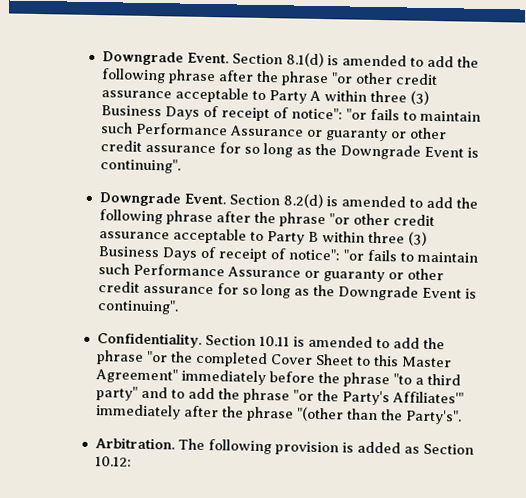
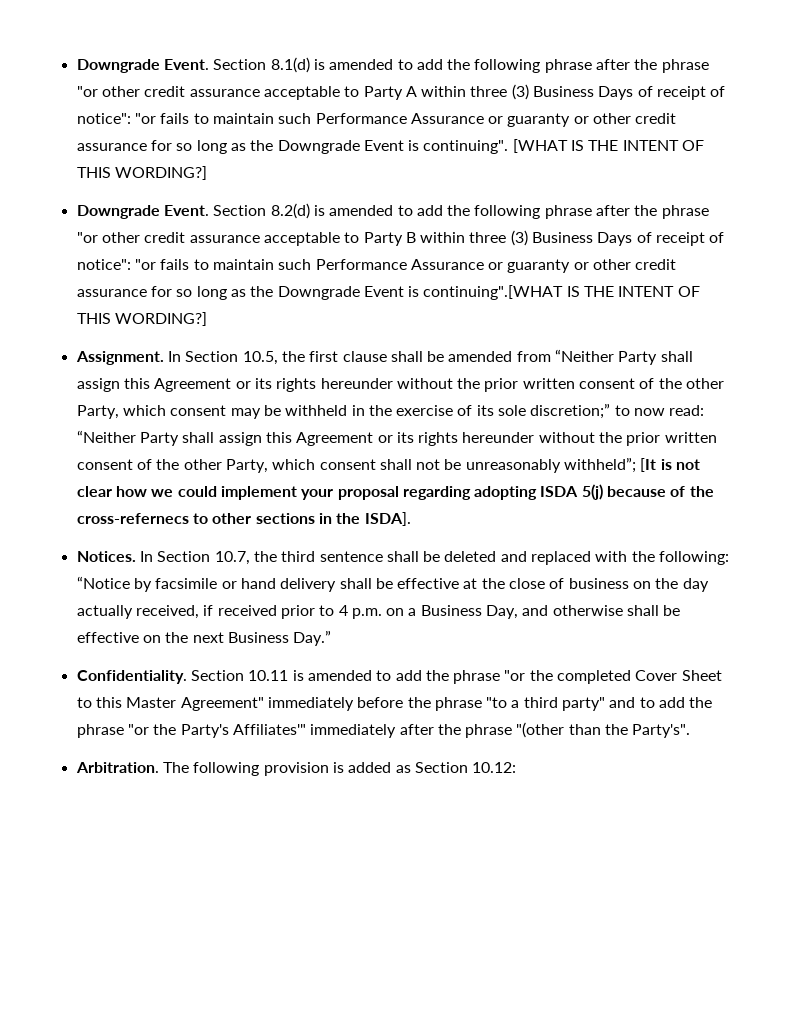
+ [WHAT IS THE INTENT OF THIS WORDING?]
- Section 8.2(d) is amended to add the following phrase after the phrase "or other credit assurance acceptable to Party B within three (3) Business Days of receipt of notice": "or fails to maintain such Performance Assurance or guaranty or other credit assurance for so long as the Downgrade Event is continuing".
+ Section 8.2(d) is amended to add the following phrase after the phrase "or other credit assurance acceptable to Party B within three (3) Business Days of receipt of notice": "or fails to maintain such Performance Assurance or guaranty or other credit assurance for so long as the Downgrade Event is continuing".[WHAT IS THE INTENT OF THIS WORDING?]
+ Assignment. In Section 10.5, the first clause shall be amended from “Neither Party shall assign this Agreement or its rights hereunder without the prior written consent of the other Party, which consent may be withheld in the exercise of its sole discretion;” to now read: “Neither Party shall assign this Agreement or its rights hereunder without the prior written consent of the other Party, which consent shall not be unreasonably withheld”; [It is not clear how we could implement your proposal regarding adopting ISDA 5(j) because of the cross-refernecs to other sections in the ISDA].
+ Notices. In Section 10.7, the third sentence shall be deleted and replaced with the following: “Notice by facsimile or hand delivery shall be effective at the close of business on the day actually received, if received prior to 4 p.m. on a Business Day, and otherwise shall be effective on the next Business Day.”

